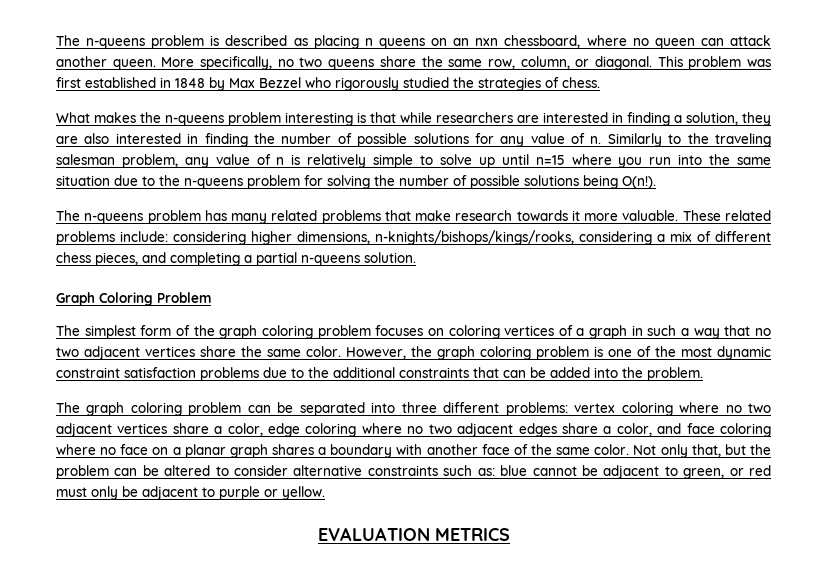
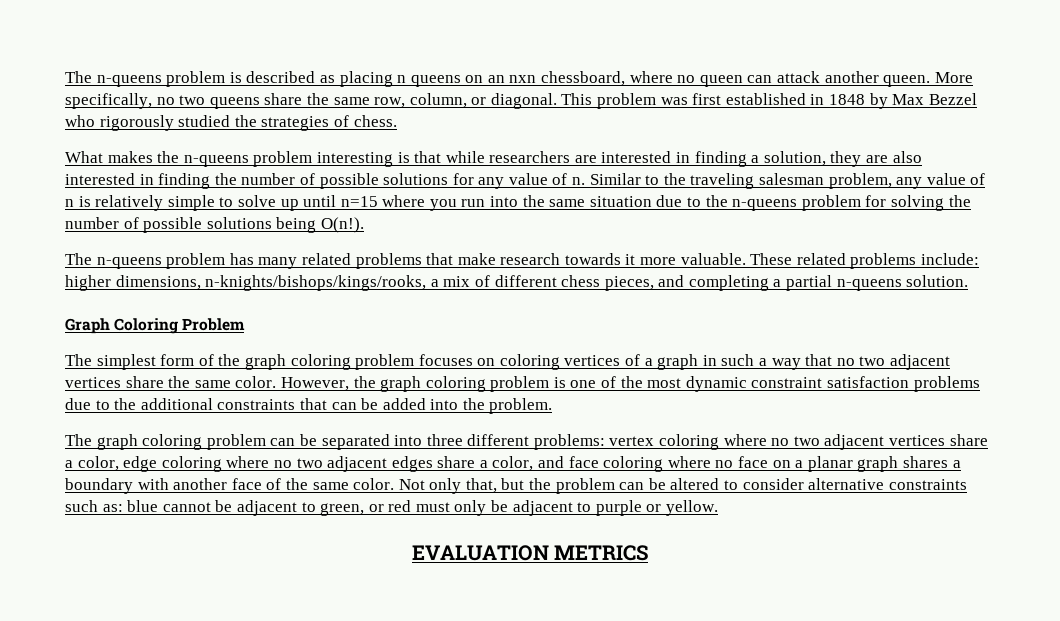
- Similarly to the traveling salesman problem, any value of n is relatively simple to solve up until n=15 where you run into the same situation due to the n-queens problem for solving the number of possible solutions being O(n!).
+ Similar to the traveling salesman problem, any value of n is relatively simple to solve up until n=15 where you run into the same situation due to the n-queens problem for solving the number of possible solutions being O(n!).
- These related problems include: considering higher dimensions, n-knights/bishops/kings/rooks, considering a mix of different chess pieces, and completing a partial n-queens solution.
+ These related problems include: higher dimensions, n-knights/bishops/kings/rooks, a mix of different chess pieces, and completing a partial n-queens solution.

